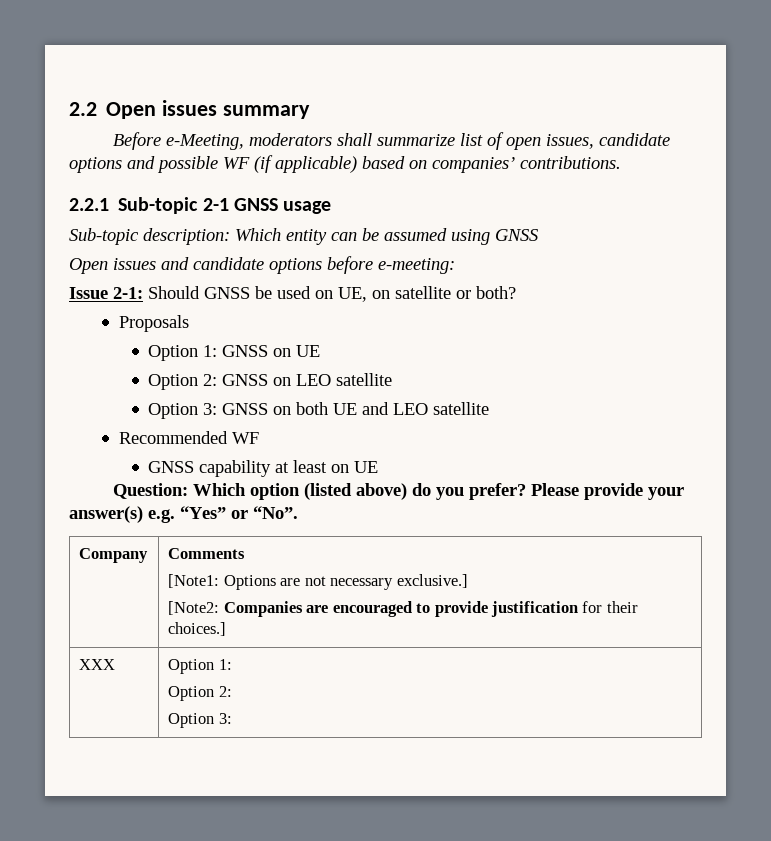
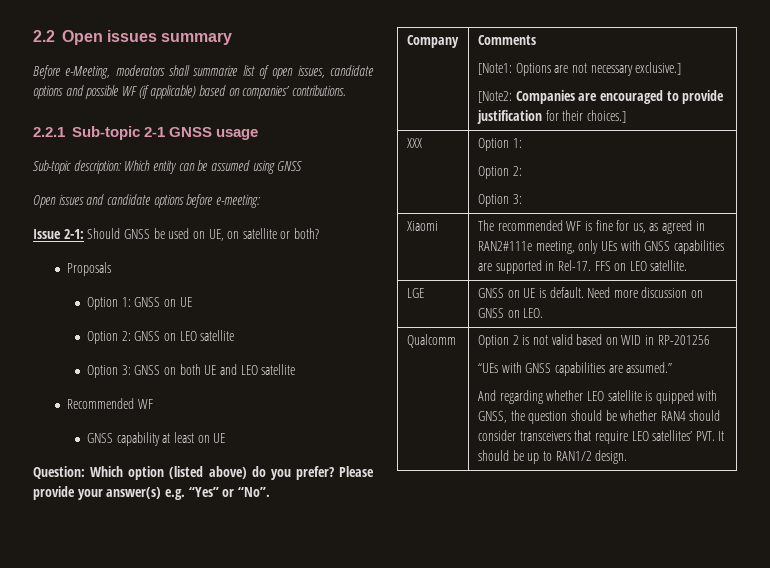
+ Xiaomi | The recommended WF is fine for us, as agreed in RAN2#111e meeting, only UEs with GNSS capabilities are supported in Rel-17. FFS on LEO satellite.
+ LGE | GNSS on UE is default. Need more discussion on GNSS on LEO.
+ Qualcomm | Option 2 is not valid based on WID in RP-201256
+ “UEs with GNSS capabilities are assumed.”
+ And regarding whether LEO satellite is quipped with GNSS, the question should be whether RAN4 should consider transceivers that require LEO satellites’ PVT. It should be up to RAN1/2 design.

